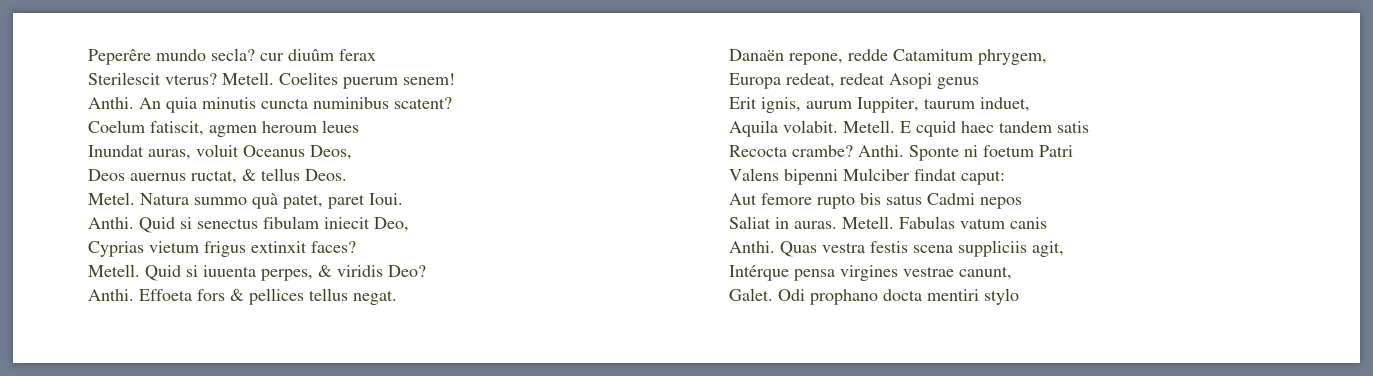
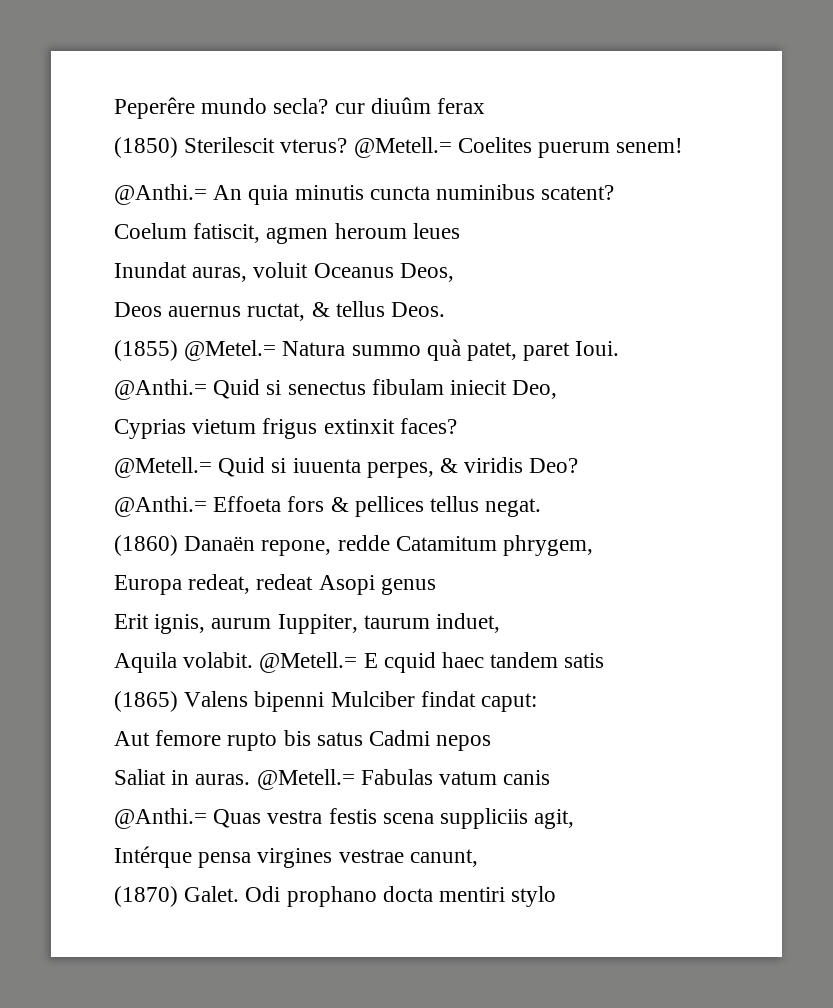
- Sterilescit vterus?
+ (1850) Sterilescit vterus?
- Metell. Coelites puerum senem!
+ @Metell.= Coelites puerum senem!
- Anthi. An quia minutis cuncta numinibus scatent?
+ @Anthi.= An quia minutis cuncta numinibus scatent?
- Metel. Natura summo quà patet, paret Ioui.
+ (1855) @Metel.= Natura summo quà patet, paret Ioui.
- Anthi. Quid si senectus fibulam iniecit Deo,
+ @Anthi.= Quid si senectus fibulam iniecit Deo,
- Metell. Quid si iuuenta perpes, & viridis Deo?
+ @Metell.= Quid si iuuenta perpes, & viridis Deo?
- Anthi. Effoeta fors & pellices tellus negat.
+ @Anthi.= Effoeta fors & pellices tellus negat.
- Danaën repone, redde Catamitum phrygem,
+ (1860) Danaën repone, redde Catamitum phrygem,
- Metell. E cquid haec tandem satis
+ @Metell.= E cquid haec tandem satis
- Recocta crambe? Anthi. Sponte ni foetum Patri
- Valens bipenni Mulciber findat caput:
+ (1865) Valens bipenni Mulciber findat caput:
- Metell. Fabulas vatum canis
+ @Metell.= Fabulas vatum canis
- Anthi. Quas vestra festis scena suppliciis agit,
+ @Anthi.= Quas vestra festis scena suppliciis agit,
- Galet.
+ (1870) Galet.

